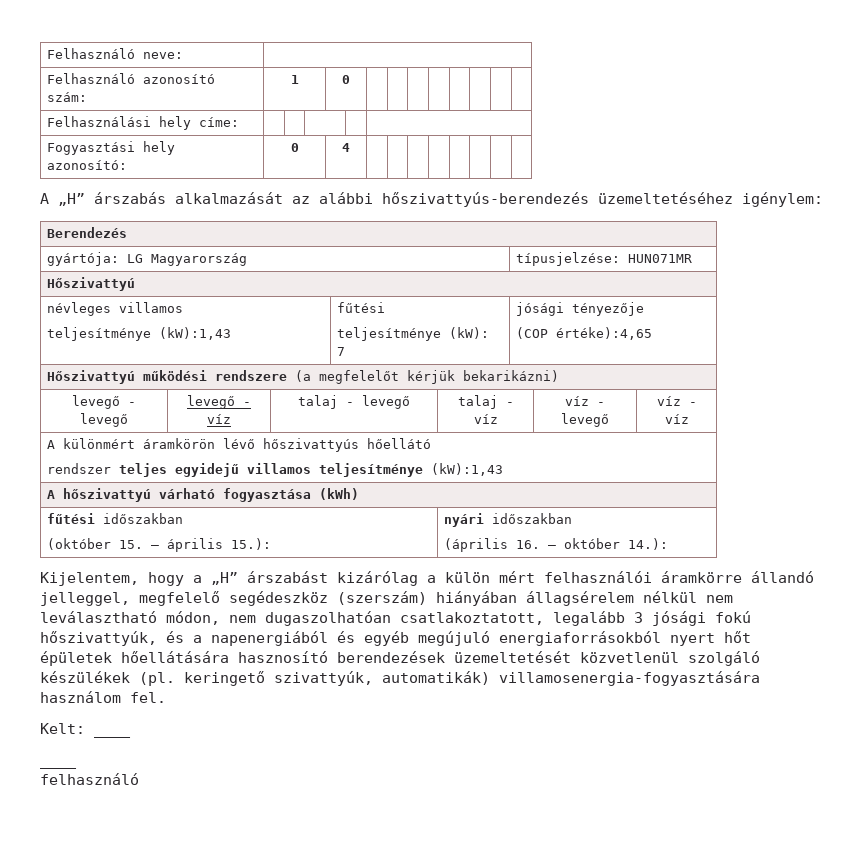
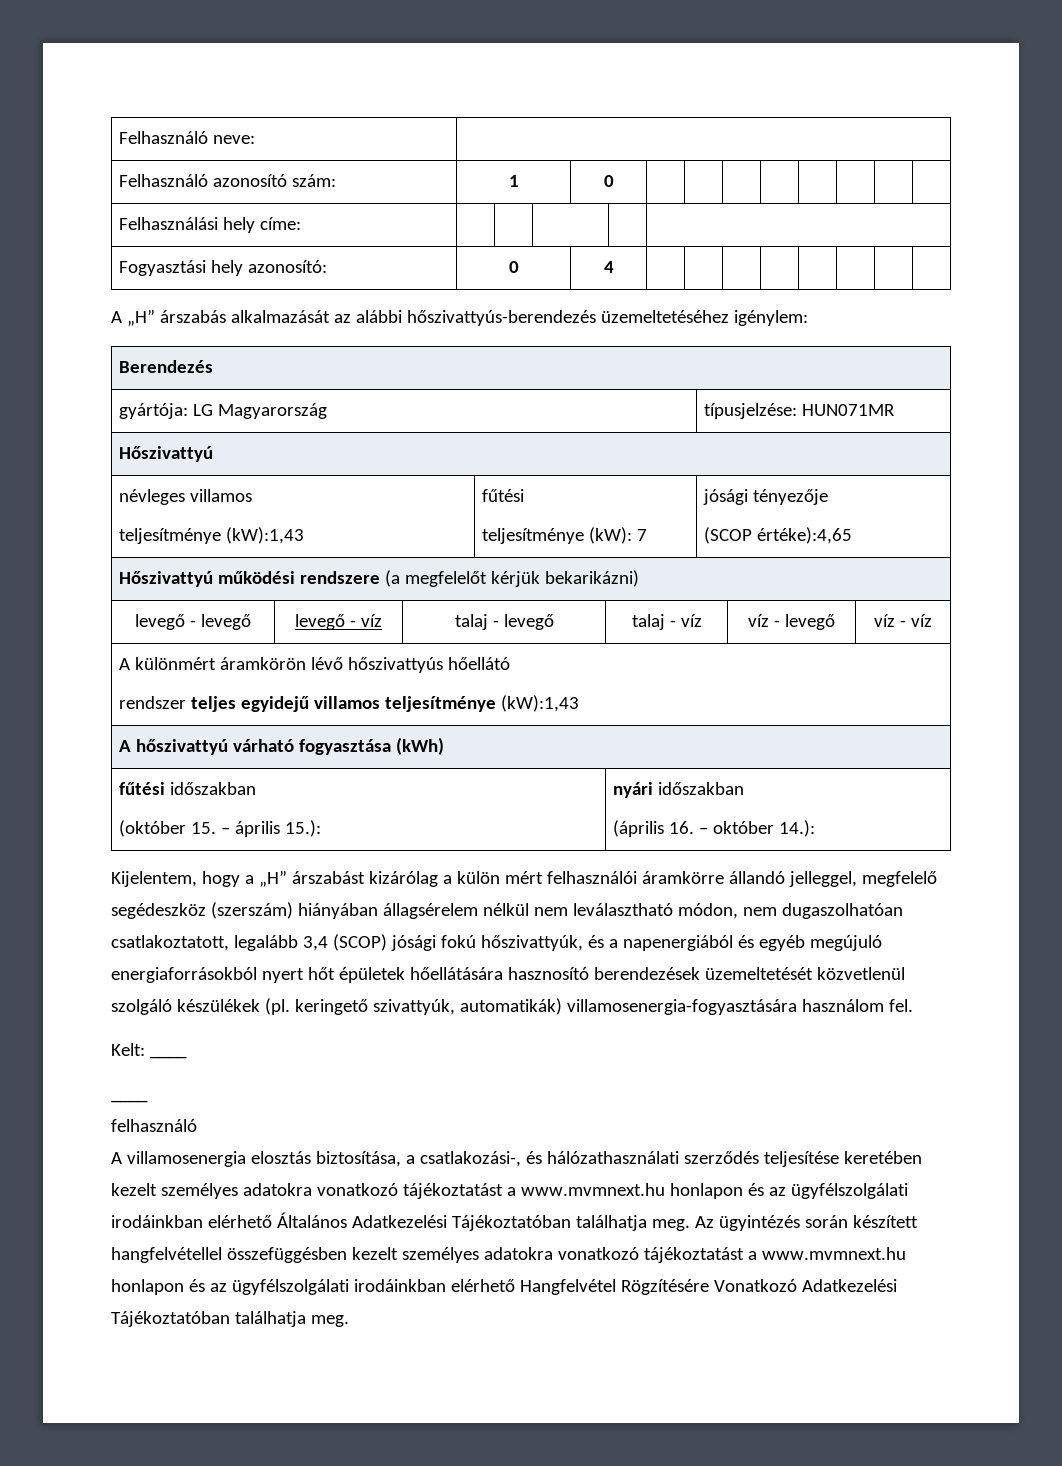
  névleges villamos
  teljesítménye (kW):1,43 | fűtési
  teljesítménye (kW): 7 | jósági tényezője
- (COP értéke):4,65
+ (SCOP értéke):4,65
- Kijelentem, hogy a „H” árszabást kizárólag a külön mért felhasználói áramkörre állandó jelleggel, megfelelő segédeszköz (szerszám) hiányában állagsérelem nélkül nem leválasztható módon, nem dugaszolhatóan csatlakoztatott, legalább 3 jósági fokú hőszivattyúk, és a napenergiából és egyéb megújuló energiaforrásokból nyert hőt épületek hőellátására hasznosító berendezések üzemeltetését közvetlenül szolgáló készülékek (pl. keringető szivattyúk, automatikák) villamosenergia-fogyasztására használom fel.
+ Kijelentem, hogy a „H” árszabást kizárólag a külön mért felhasználói áramkörre állandó jelleggel, megfelelő segédeszköz (szerszám) hiányában állagsérelem nélkül nem leválasztható módon, nem dugaszolhatóan csatlakoztatott, legalább 3,4 (SCOP) jósági fokú hőszivattyúk, és a napenergiából és egyéb megújuló energiaforrásokból nyert hőt épületek hőellátására hasznosító berendezések üzemeltetését közvetlenül szolgáló készülékek (pl. keringető szivattyúk, automatikák) villamosenergia-fogyasztására használom fel.
+ A villamosenergia elosztás biztosítása, a csatlakozási-, és hálózathasználati szerződés teljesítése keretében kezelt személyes adatokra vonatkozó tájékoztatást a www.mvmnext.hu honlapon és az ügyfélszolgálati irodáinkban elérhető Általános Adatkezelési Tájékoztatóban találhatja meg. Az ügyintézés során készített hangfelvétellel összefüggésben kezelt személyes adatokra vonatkozó tájékoztatást a www.mvmnext.hu honlapon és az ügyfélszolgálati irodáinkban elérhető Hangfelvétel Rögzítésére Vonatkozó Adatkezelési Tájékoztatóban találhatja meg.

